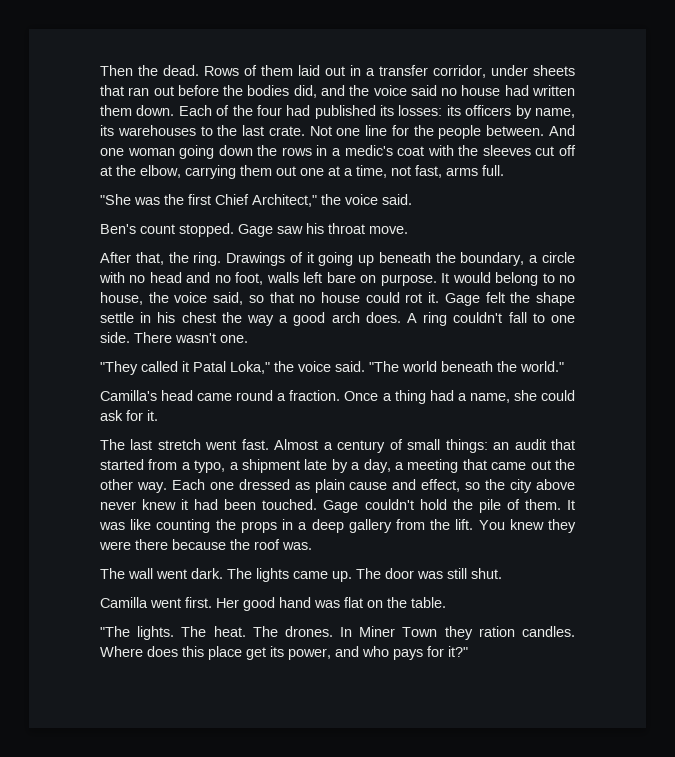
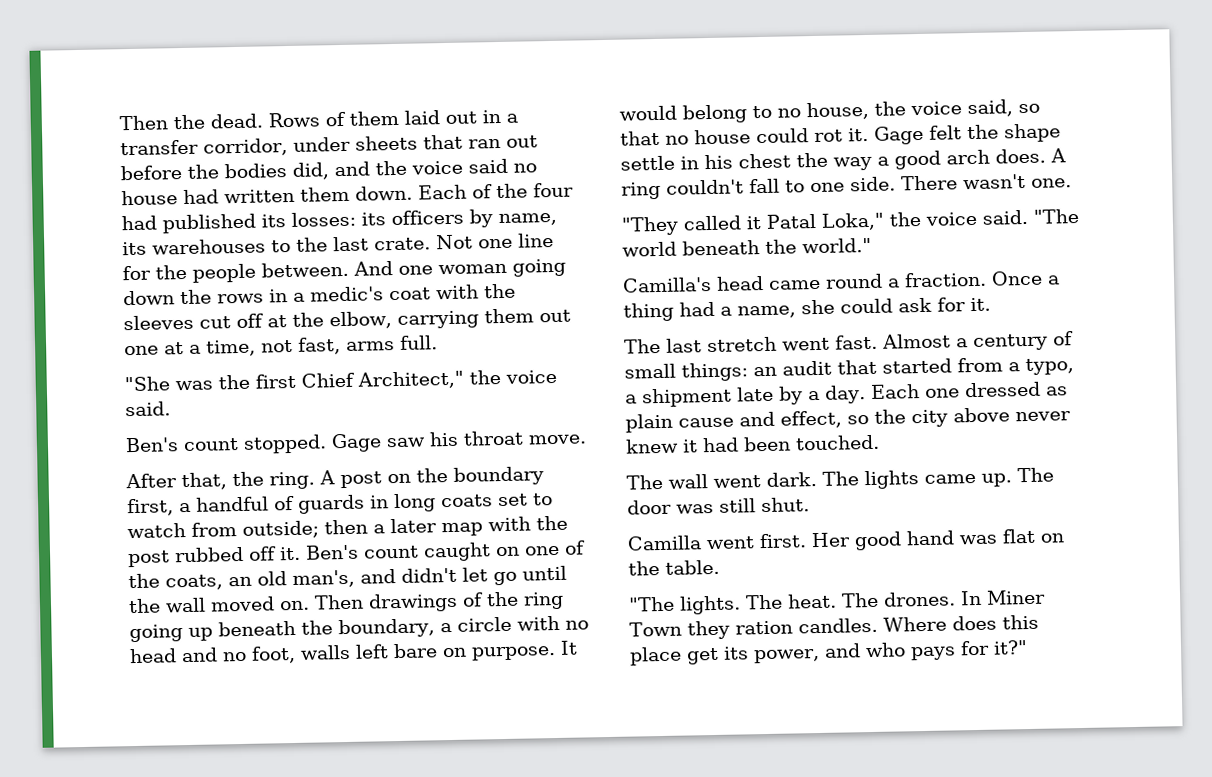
- Drawings of it going up beneath the boundary, a circle with no head and no foot, walls left bare on purpose.
+ A post on the boundary first, a handful of guards in long coats set to watch from outside; then a later map with the post rubbed off it. Ben's count caught on one of the coats, an old man's, and didn't let go until the wall moved on. Then drawings of the ring going up beneath the boundary, a circle with no head and no foot, walls left bare on purpose.
- Almost a century of small things: an audit that started from a typo, a shipment late by a day, a meeting that came out the other way.
+ Almost a century of small things: an audit that started from a typo, a shipment late by a day.
- Gage couldn't hold the pile of them. It was like counting the props in a deep gallery from the lift. You knew they were there because the roof was.

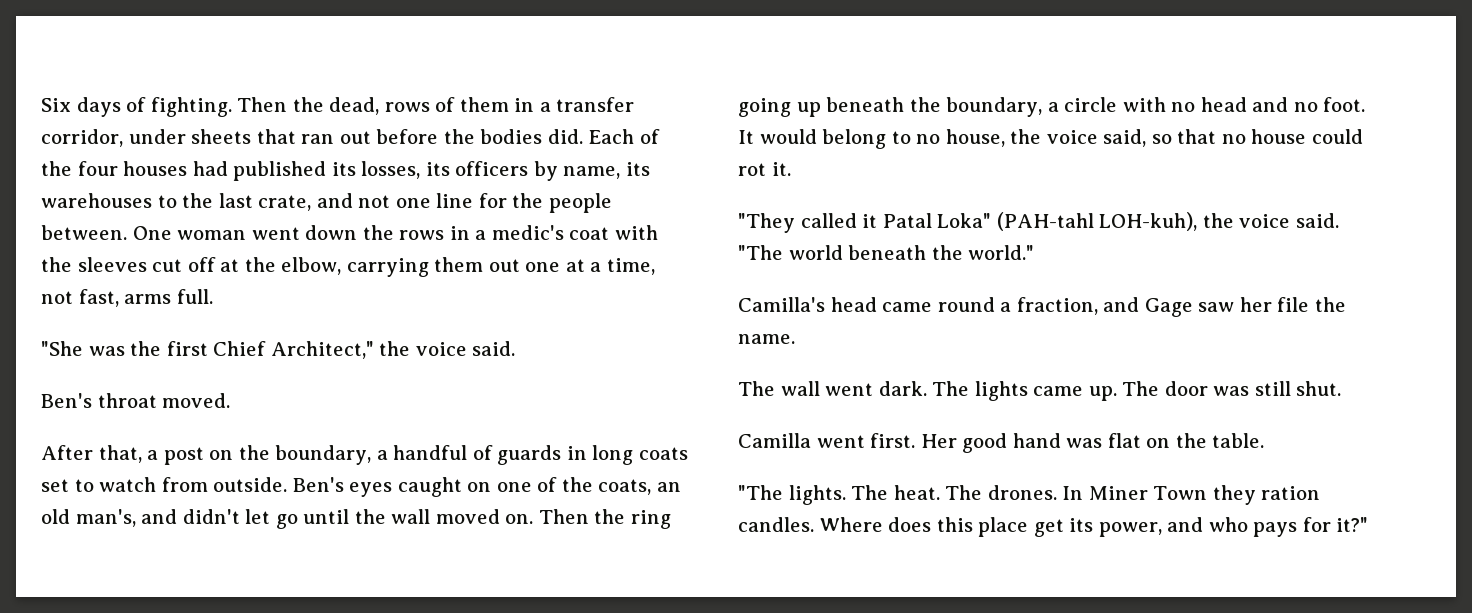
- Then the dead. Rows of them laid out in a transfer corridor, under sheets that ran out before the bodies did, and the voice said no house had written them down.
+ Six days of fighting. Then the dead, rows of them in a transfer corridor, under sheets that ran out before the bodies did.
- Each of the four had published its losses: its officers by name, its warehouses to the last crate. Not one line for the people between.
+ Each of the four houses had published its losses, its officers by name, its warehouses to the last crate, and not one line for the people between.
- And one woman going down the rows in a medic's coat with the sleeves cut off at the elbow, carrying them out one at a time, not fast, arms full.
+ One woman went down the rows in a medic's coat with the sleeves cut off at the elbow, carrying them out one at a time, not fast, arms full.
- Ben's count stopped. Gage saw his throat move.
+ Ben's throat moved.
- After that, the ring. A post on the boundary first, a handful of guards in long coats set to watch from outside; then a later map with the post rubbed off it. Ben's count caught on one of the coats, an old man's, and didn't let go until the wall moved on.
+ After that, a post on the boundary, a handful of guards in long coats set to watch from outside. Ben's eyes caught on one of the coats, an old man's, and didn't let go until the wall moved on.
- Then drawings of the ring going up beneath the boundary, a circle with no head and no foot, walls left bare on purpose.
+ Then the ring going up beneath the boundary, a circle with no head and no foot.
- Gage felt the shape settle in his chest the way a good arch does. A ring couldn't fall to one side. There wasn't one.
- "They called it Patal Loka," the voice said.
+ "They called it Patal Loka" (PAH-tahl LOH-kuh), the voice said.
- Camilla's head came round a fraction. Once a thing had a name, she could ask for it.
- The last stretch went fast. Almost a century of small things: an audit that started from a typo, a shipment late by a day. Each one dressed as plain cause and effect, so the city above never knew it had been touched.
+ Camilla's head came round a fraction, and Gage saw her file the name.

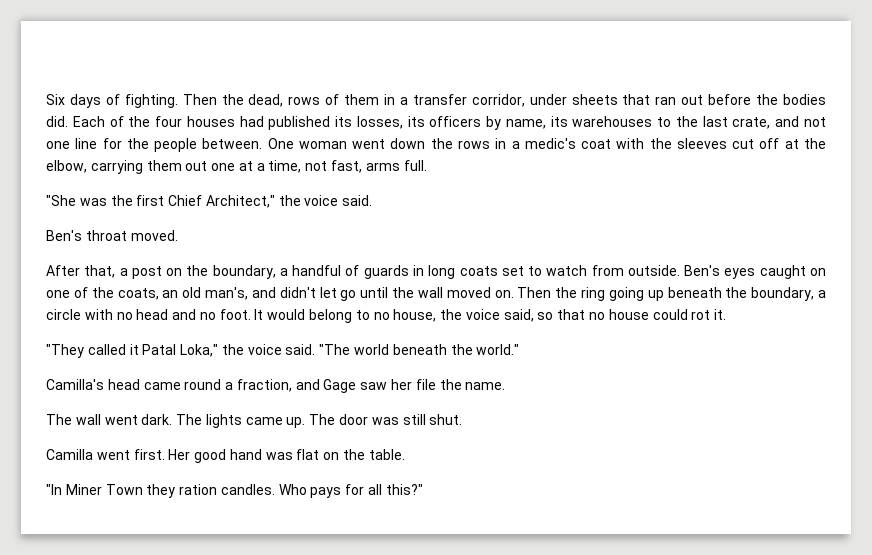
- "They called it Patal Loka" (PAH-tahl LOH-kuh), the voice said.
+ "They called it Patal Loka," the voice said.
- "The lights. The heat. The drones. In Miner Town they ration candles.
+ "In Miner Town they ration candles.
- Where does this place get its power, and who pays for it?"
+ Who pays for all this?"

